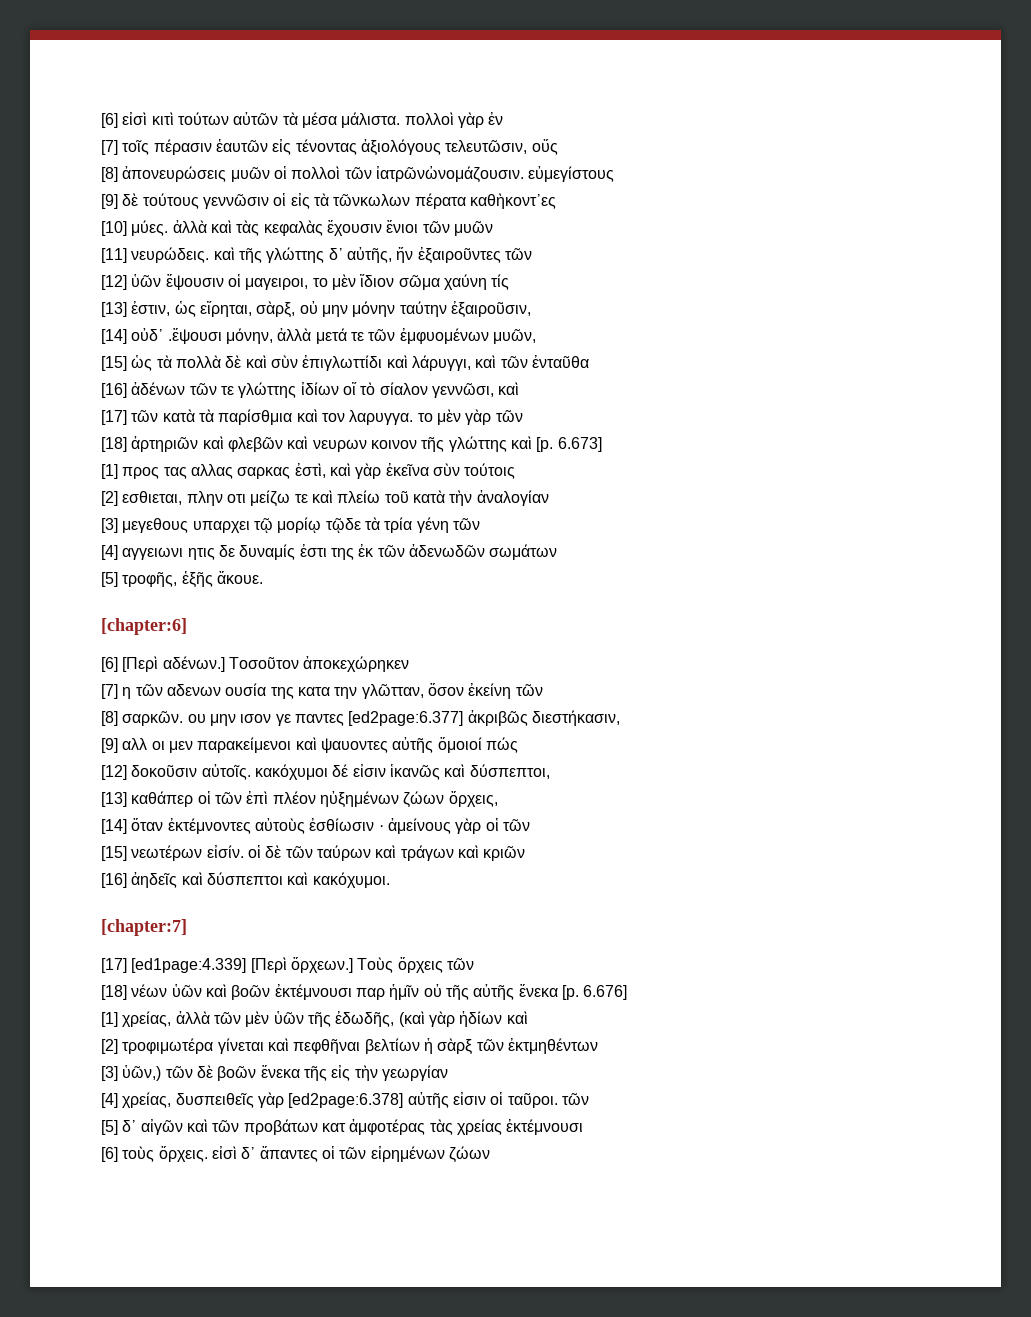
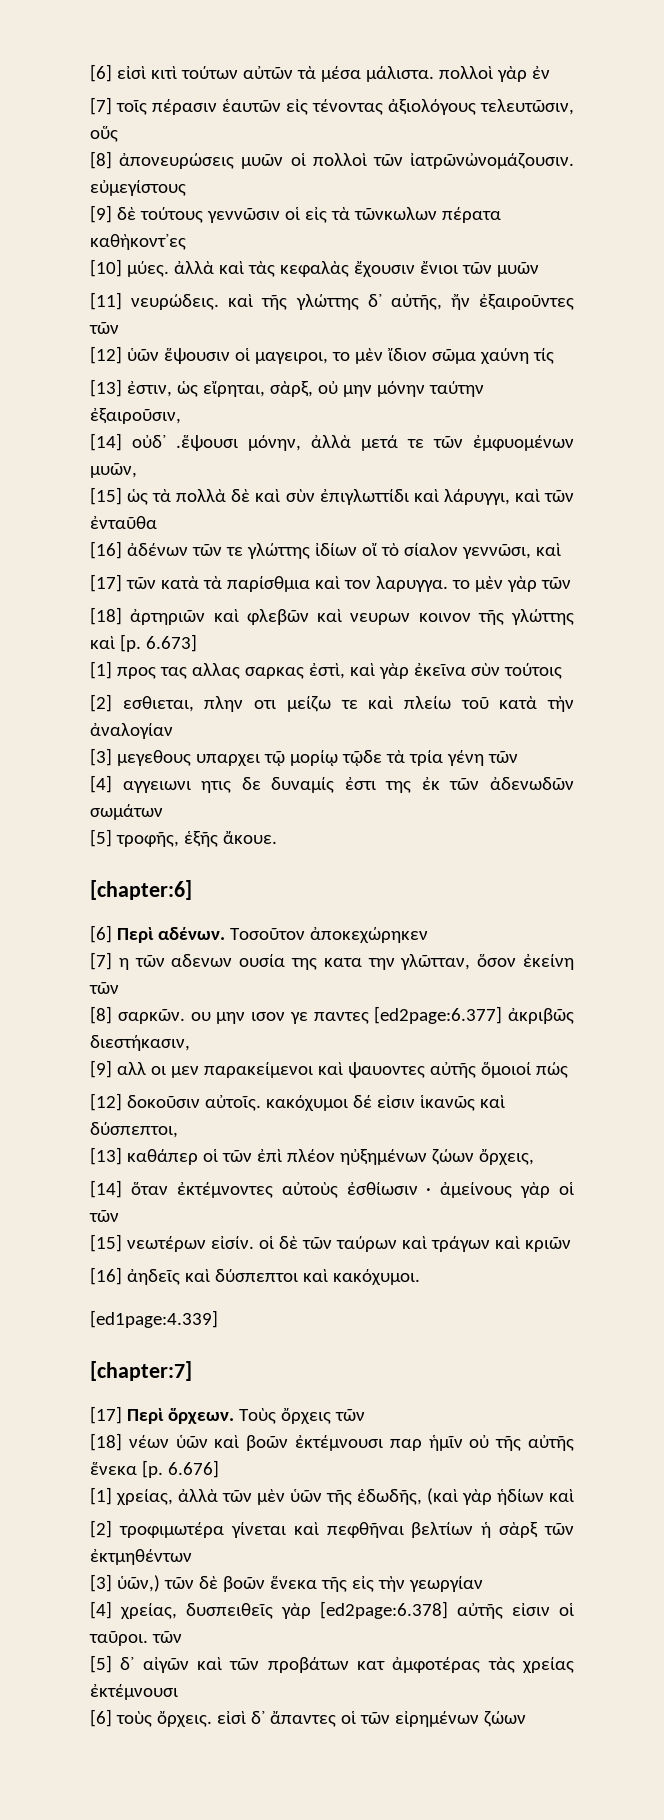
- [6] [Περὶ αδένων.]
+ [6] Περὶ αδένων.
+ [ed1page:4.339]
- [17] [ed1page:4.339] [Περὶ ὅρχεων.]
+ [17] Περὶ ὅρχεων.

